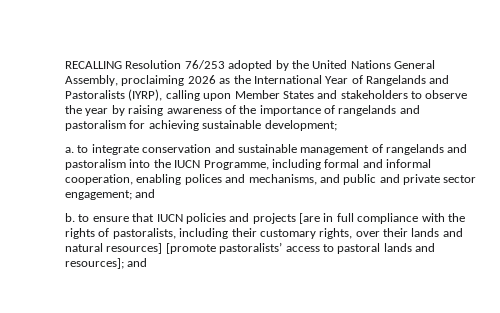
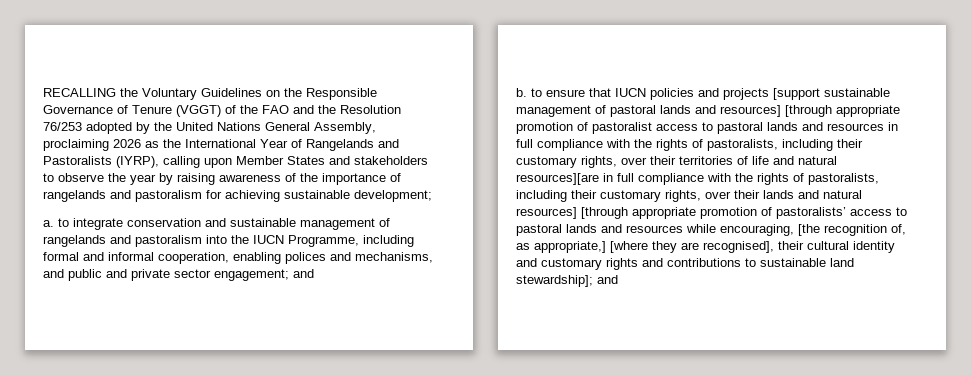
- RECALLING Resolution 76/253 adopted by the United Nations General Assembly, proclaiming 2026 as the International Year of Rangelands and Pastoralists (IYRP), calling upon Member States and stakeholders to observe the year by raising awareness of the importance of rangelands and pastoralism for achieving sustainable development;
+ RECALLING the Voluntary Guidelines on the Responsible Governance of Tenure (VGGT) of the FAO and the Resolution 76/253 adopted by the United Nations General Assembly, proclaiming 2026 as the International Year of Rangelands and Pastoralists (IYRP), calling upon Member States and stakeholders to observe the year by raising awareness of the importance of rangelands and pastoralism for achieving sustainable development;
- b. to ensure that IUCN policies and projects [are in full compliance with the rights of pastoralists, including their customary rights, over their lands and natural resources] [promote pastoralists’ access to pastoral lands and resources]; and
+ b. to ensure that IUCN policies and projects [support sustainable management of pastoral lands and resources] [through appropriate promotion of pastoralist access to pastoral lands and resources in full compliance with the rights of pastoralists, including their customary rights, over their territories of life and natural resources][are in full compliance with the rights of pastoralists, including their customary rights, over their lands and natural resources] [through appropriate promotion of pastoralists’ access to pastoral lands and resources while encouraging, [the recognition of, as appropriate,] [where they are recognised], their cultural identity and customary rights and contributions to sustainable land stewardship]; and

